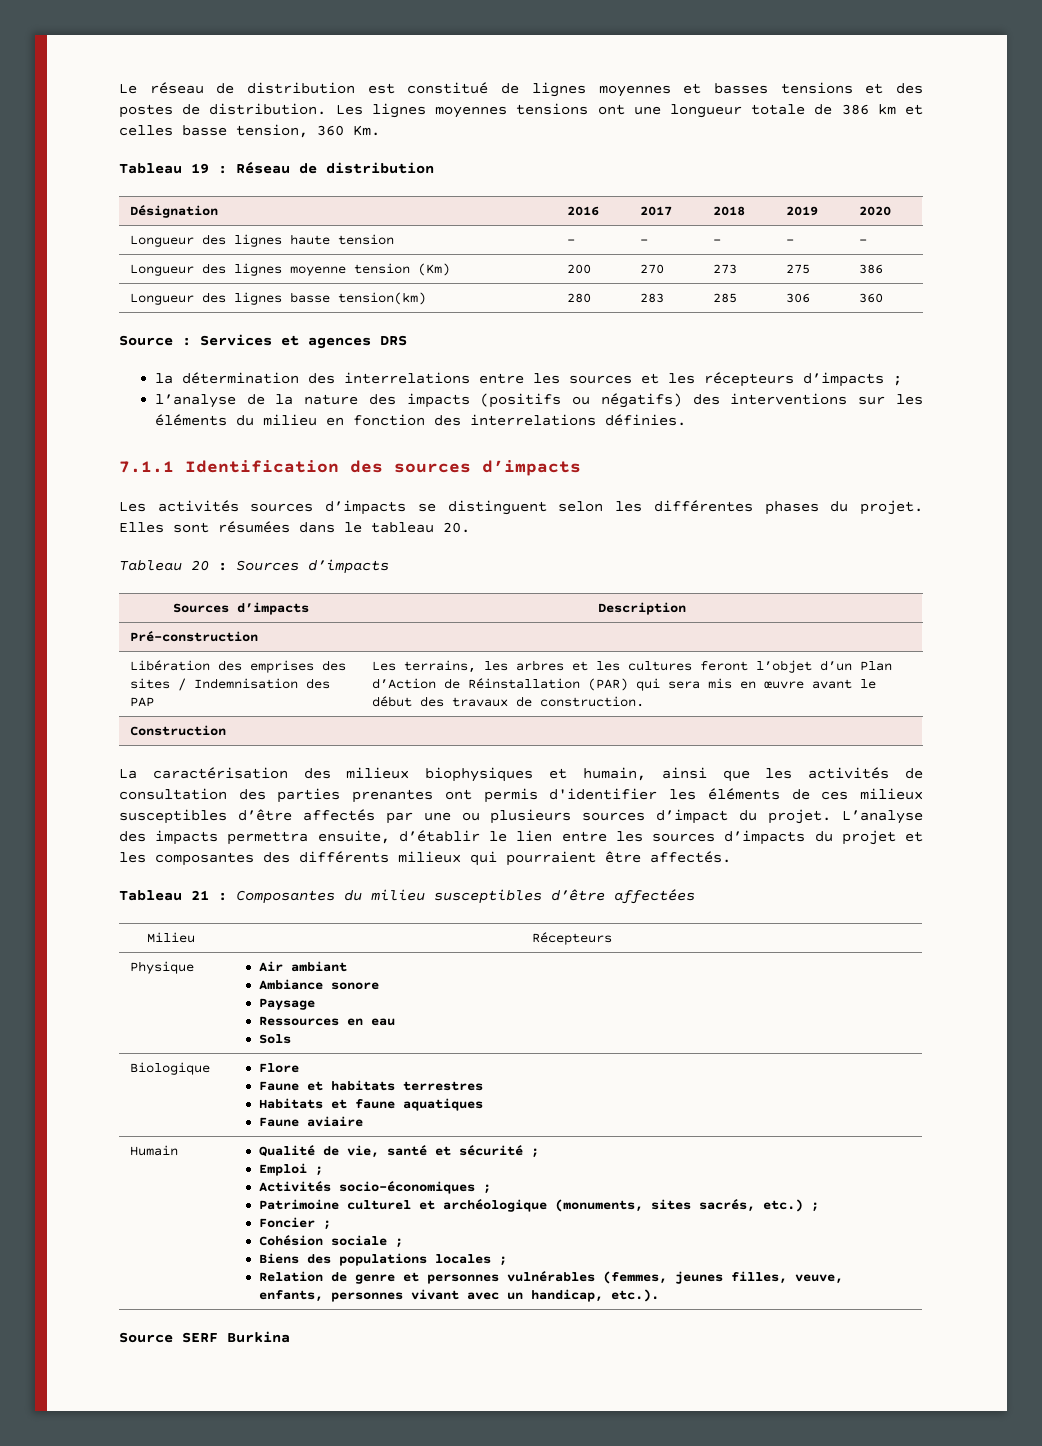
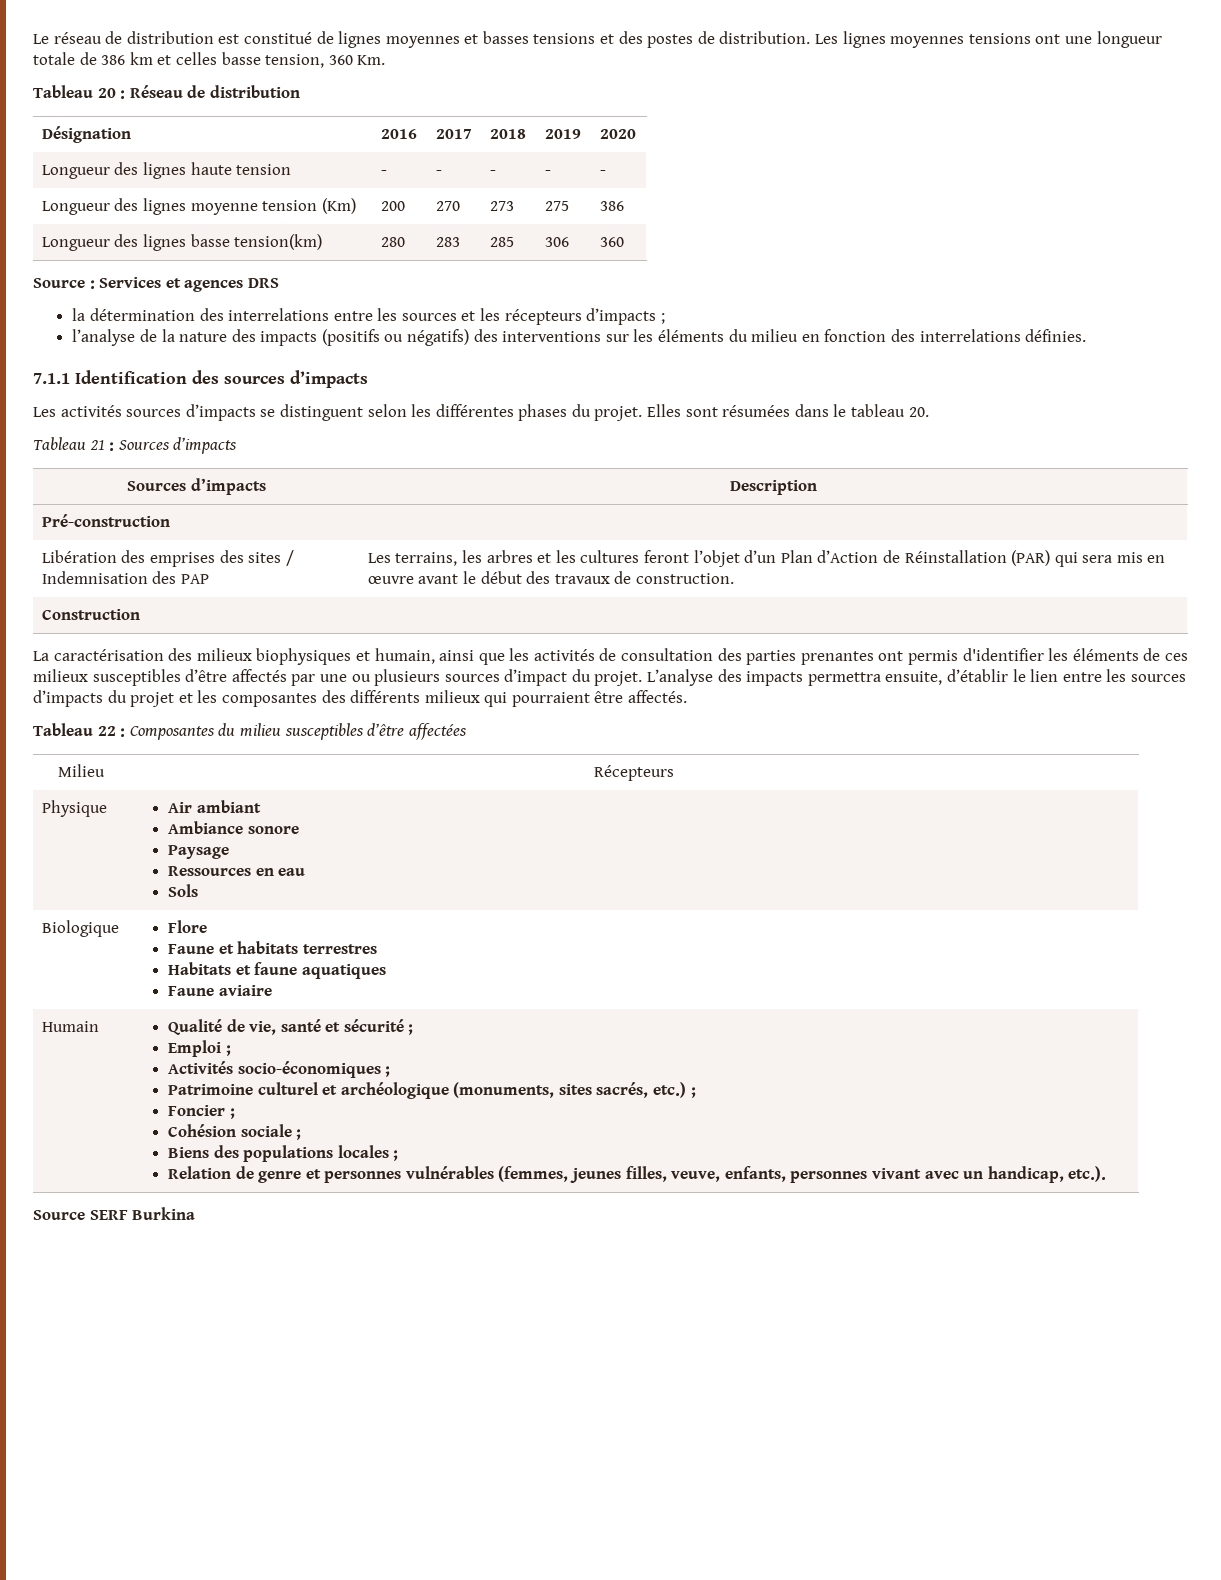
- Tableau 19 : Réseau de distribution
+ Tableau 20 : Réseau de distribution
- Tableau 20 : Sources d’impacts
+ Tableau 21 : Sources d’impacts
- Tableau 21 : Composantes du milieu susceptibles d’être affectées
+ Tableau 22 : Composantes du milieu susceptibles d’être affectées

